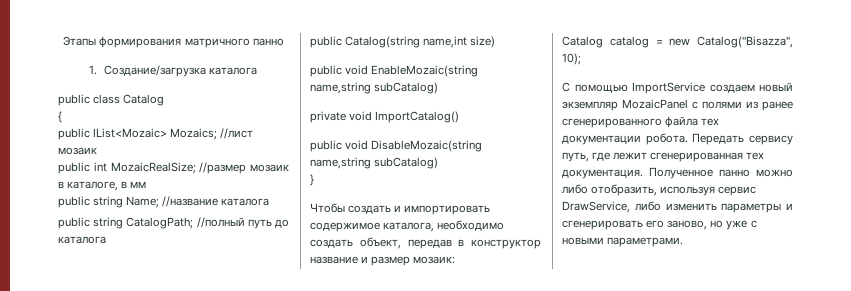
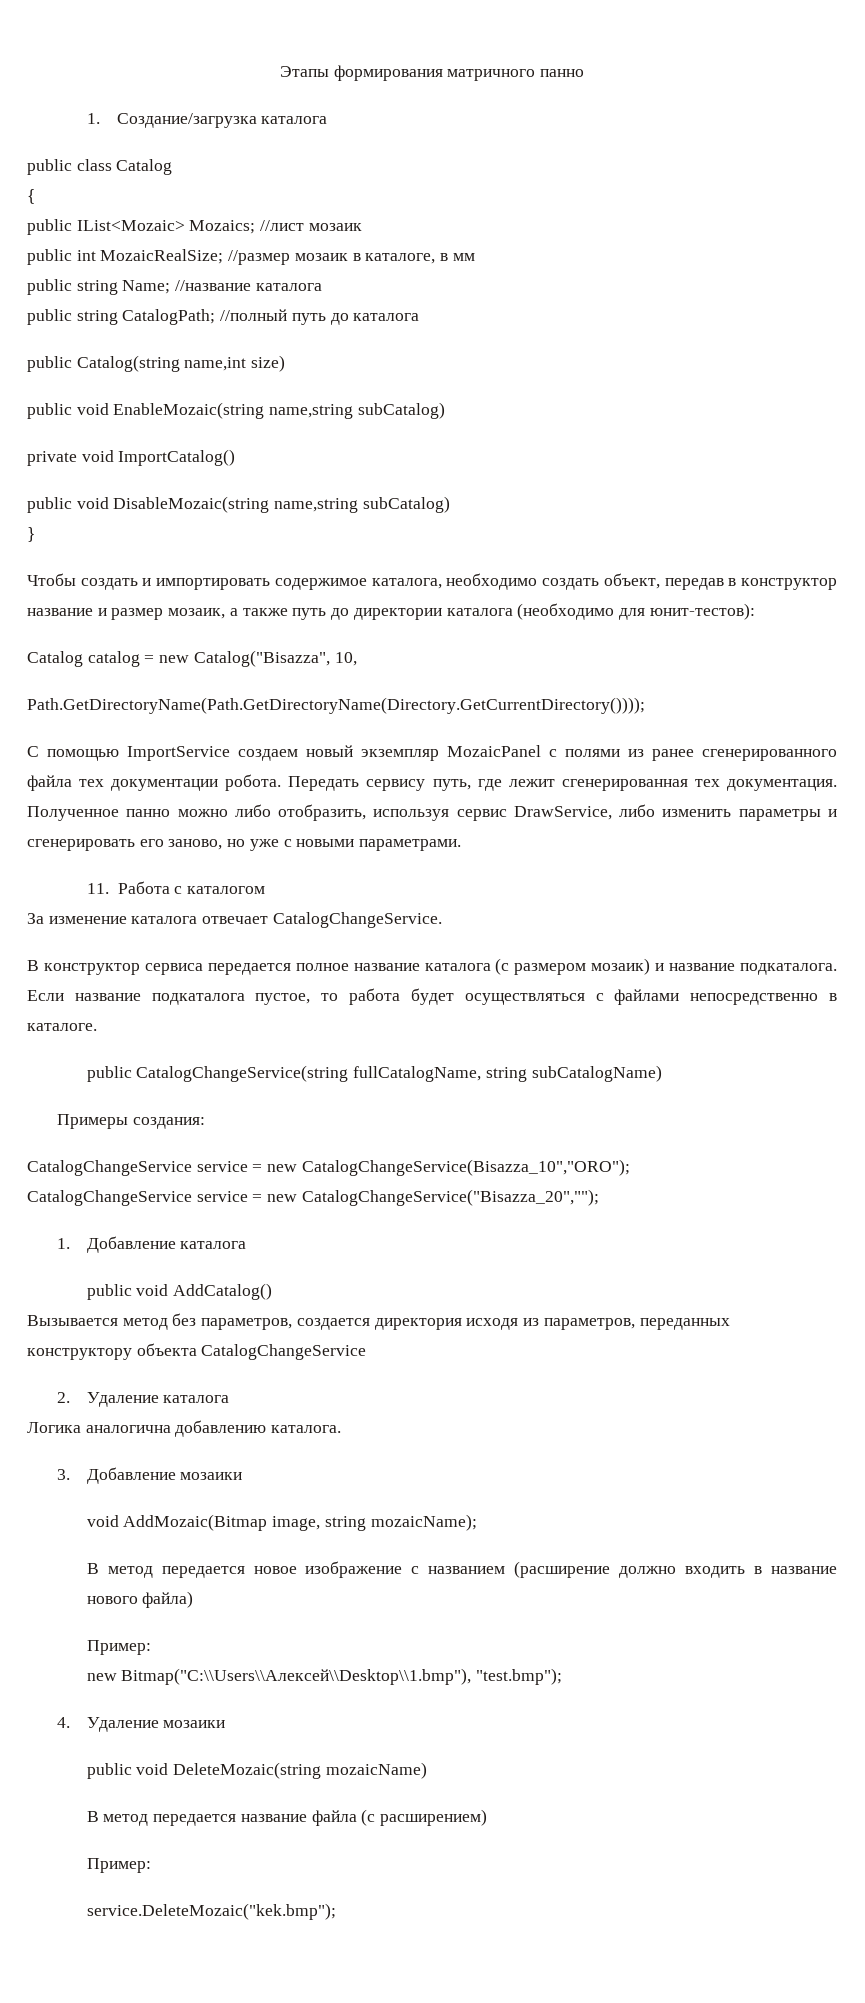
- Чтобы создать и импортировать содержимое каталога, необходимо создать объект, передав в конструктор название и размер мозаик:
+ Чтобы создать и импортировать содержимое каталога, необходимо создать объект, передав в конструктор название и размер мозаик, а также путь до директории каталога (необходимо для юнит-тестов):
- Catalog catalog = new Catalog("Bisazza", 10);
+ Catalog catalog = new Catalog("Bisazza", 10,
+ Path.GetDirectoryName(Path.GetDirectoryName(Directory.GetCurrentDirectory())));
+ 11. Работа с каталогом
+ За изменение каталога отвечает CatalogChangeService.
+ В конструктор сервиса передается полное название каталога (с размером мозаик) и название подкаталога. Если название подкаталога пустое, то работа будет осуществляться с файлами непосредственно в каталоге.
+ public CatalogChangeService(string fullCatalogName, string subCatalogName)
+ Примеры создания:
+ CatalogChangeService service = new CatalogChangeService(Bisazza_10","ORO");
+ CatalogChangeService service = new CatalogChangeService("Bisazza_20","");
+ 1. Добавление каталога
+ public void AddCatalog()
+ Вызывается метод без параметров, создается директория исходя из параметров, переданных конструктору объекта CatalogChangeService
+ 2. Удаление каталога
+ Логика аналогична добавлению каталога.
+ 3. Добавление мозаики
+ void AddMozaic(Bitmap image, string mozaicName);
+ В метод передается новое изображение с названием (расширение должно входить в название нового файла)
+ Пример:
+ new Bitmap("C:\\Users\\Алексей\\Desktop\\1.bmp"), "test.bmp");
+ 4. Удаление мозаики
+ public void DeleteMozaic(string mozaicName)
+ В метод передается название файла (с расширением)
+ Пример:
+ service.DeleteMozaic("kek.bmp");

